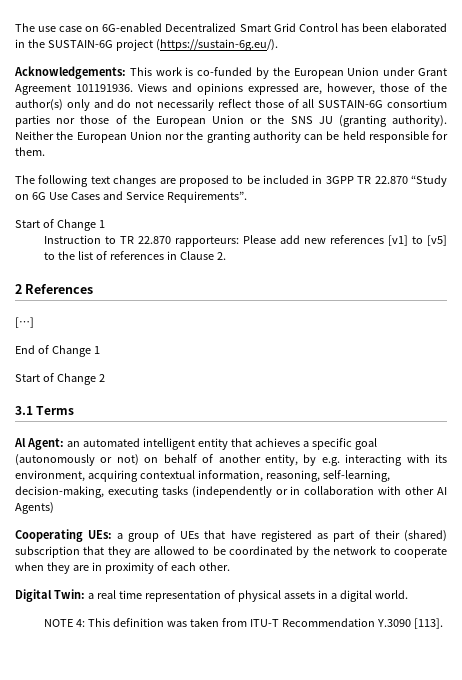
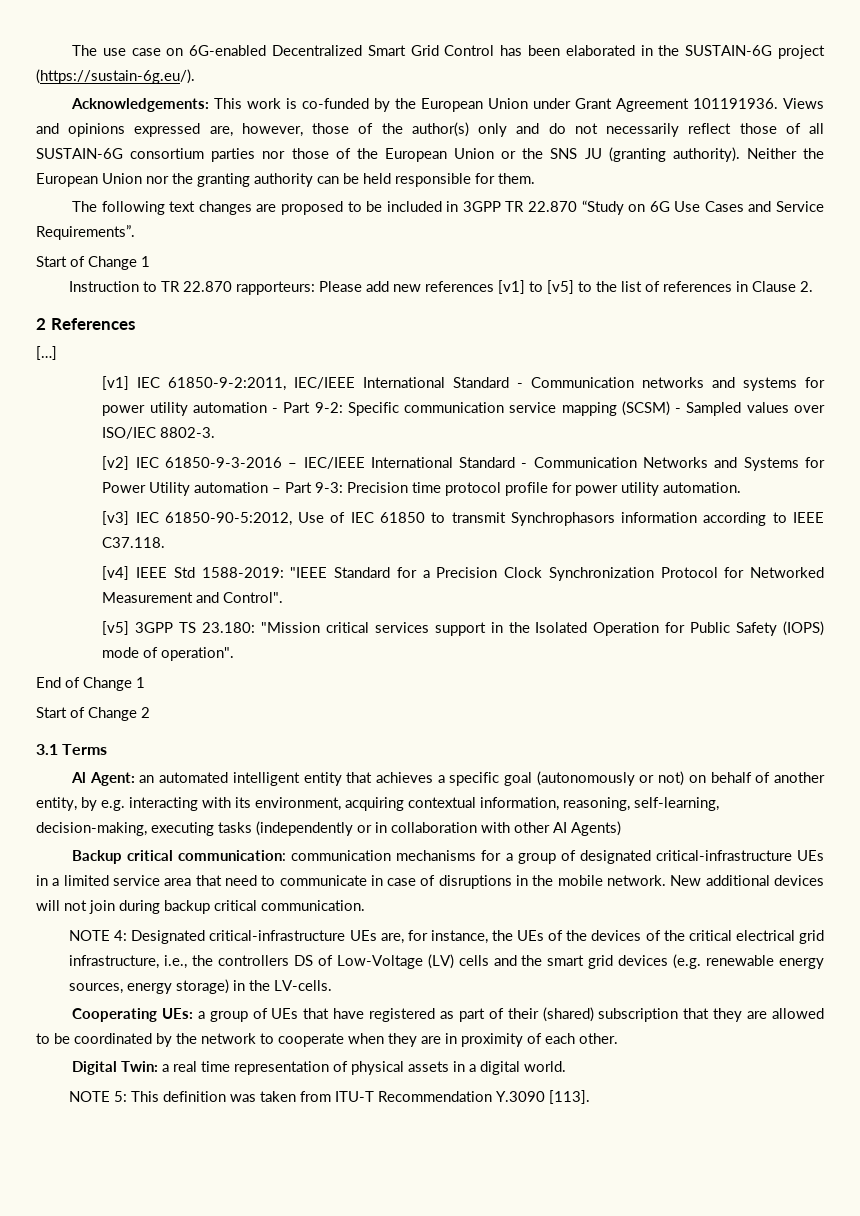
+ [v1] IEC 61850-9-2:2011, IEC/IEEE International Standard - Communication networks and systems for power utility automation - Part 9-2: Specific communication service mapping (SCSM) - Sampled values over ISO/IEC 8802-3.
+ [v2] IEC 61850-9-3-2016 – IEC/IEEE International Standard - Communication Networks and Systems for Power Utility automation – Part 9-3: Precision time protocol profile for power utility automation.
+ [v3] IEC 61850-90-5:2012, Use of IEC 61850 to transmit Synchrophasors information according to IEEE C37.118.
+ [v4] IEEE Std 1588-2019: "IEEE Standard for a Precision Clock Synchronization Protocol for Networked Measurement and Control".
+ [v5] 3GPP TS 23.180: "Mission critical services support in the Isolated Operation for Public Safety (IOPS) mode of operation".
+ Backup critical communication: communication mechanisms for a group of designated critical-infrastructure UEs in a limited service area that need to communicate in case of disruptions in the mobile network. New additional devices will not join during backup critical communication.
+ NOTE 4: Designated critical-infrastructure UEs are, for instance, the UEs of the devices of the critical electrical grid infrastructure, i.e., the controllers DS of Low-Voltage (LV) cells and the smart grid devices (e.g. renewable energy sources, energy storage) in the LV-cells.
- NOTE 4: This definition was taken from ITU-T Recommendation Y.3090 [113].
+ NOTE 5: This definition was taken from ITU-T Recommendation Y.3090 [113].

